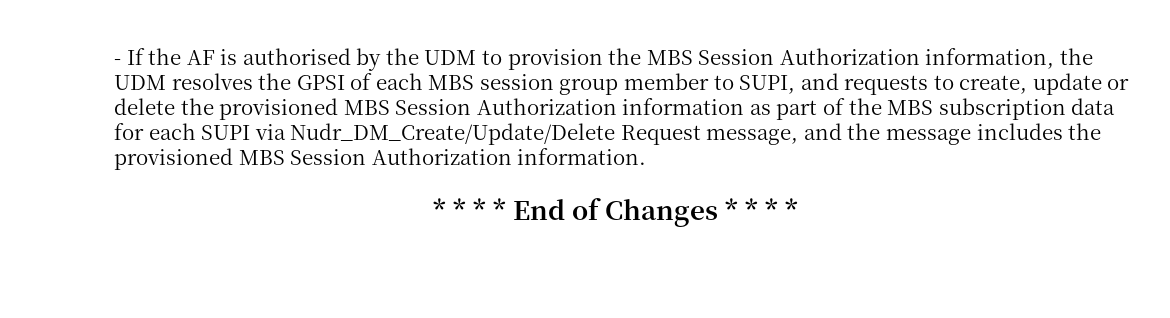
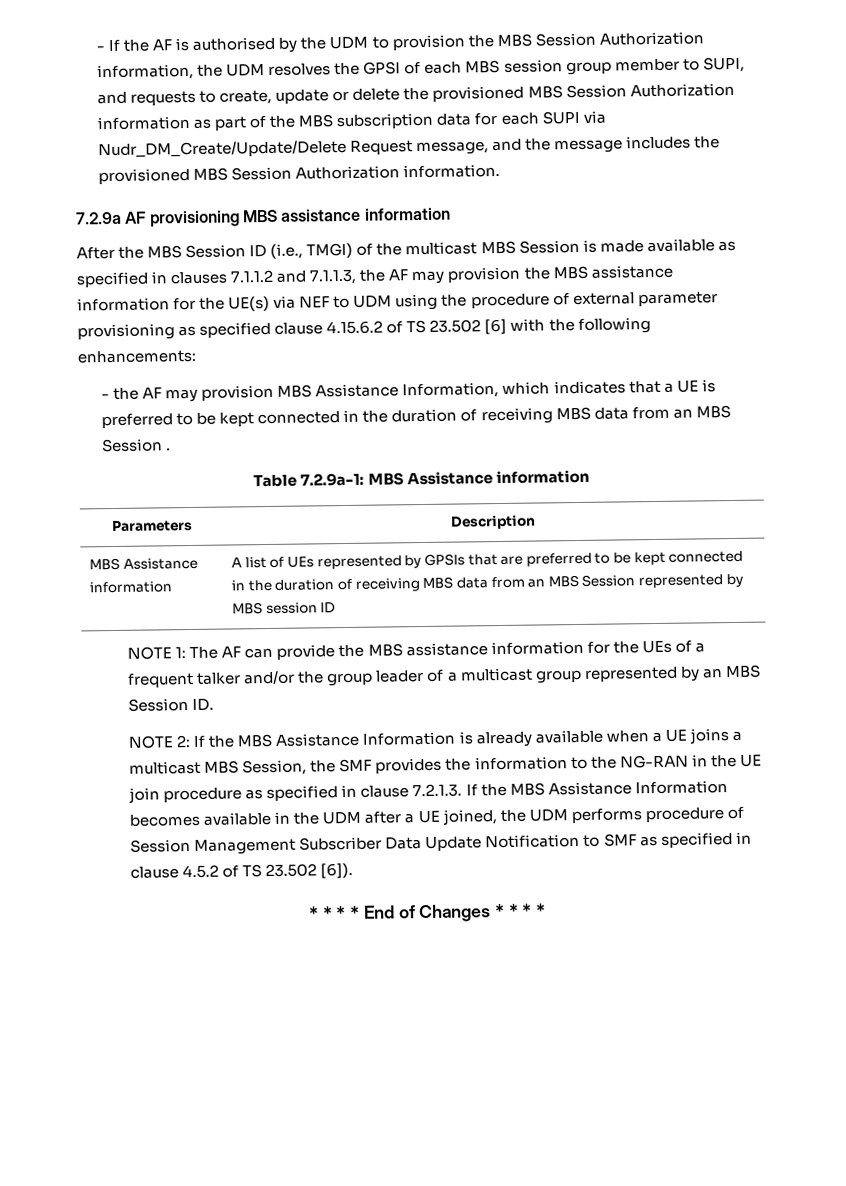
+ 7.2.9a AF provisioning MBS assistance information
+ After the MBS Session ID (i.e., TMGI) of the multicast MBS Session is made available as specified in clauses 7.1.1.2 and 7.1.1.3, the AF may provision the MBS assistance information for the UE(s) via NEF to UDM using the procedure of external parameter provisioning as specified clause 4.15.6.2 of TS 23.502 [6] with the following enhancements:
+ - the AF may provision MBS Assistance Information, which indicates that a UE is preferred to be kept connected in the duration of receiving MBS data from an MBS Session .
+ Table 7.2.9a-1: MBS Assistance information
+ Parameters | Description
+ MBS Assistance information | A list of UEs represented by GPSIs that are preferred to be kept connected in the duration of receiving MBS data from an MBS Session represented by MBS session ID
+ NOTE 1: The AF can provide the MBS assistance information for the UEs of a frequent talker and/or the group leader of a multicast group represented by an MBS Session ID.
+ NOTE 2: If the MBS Assistance Information is already available when a UE joins a multicast MBS Session, the SMF provides the information to the NG-RAN in the UE join procedure as specified in clause 7.2.1.3. If the MBS Assistance Information becomes available in the UDM after a UE joined, the UDM performs procedure of Session Management Subscriber Data Update Notification to SMF as specified in clause 4.5.2 of TS 23.502 [6]).

